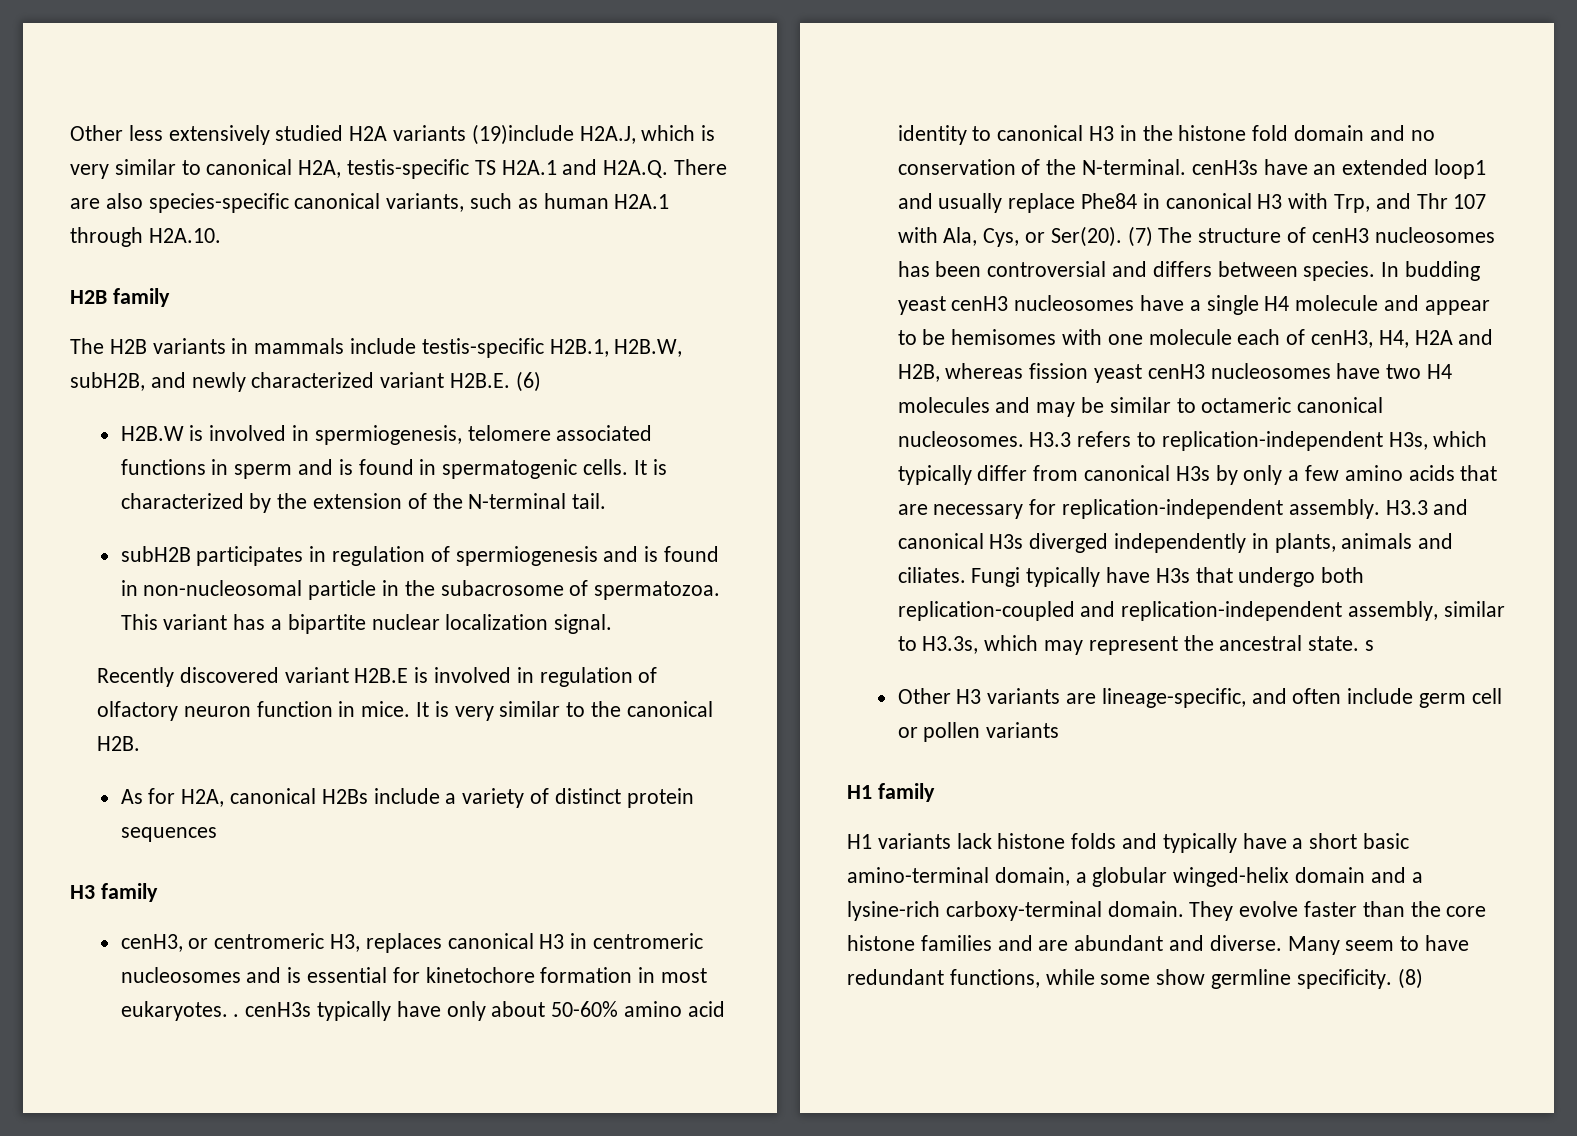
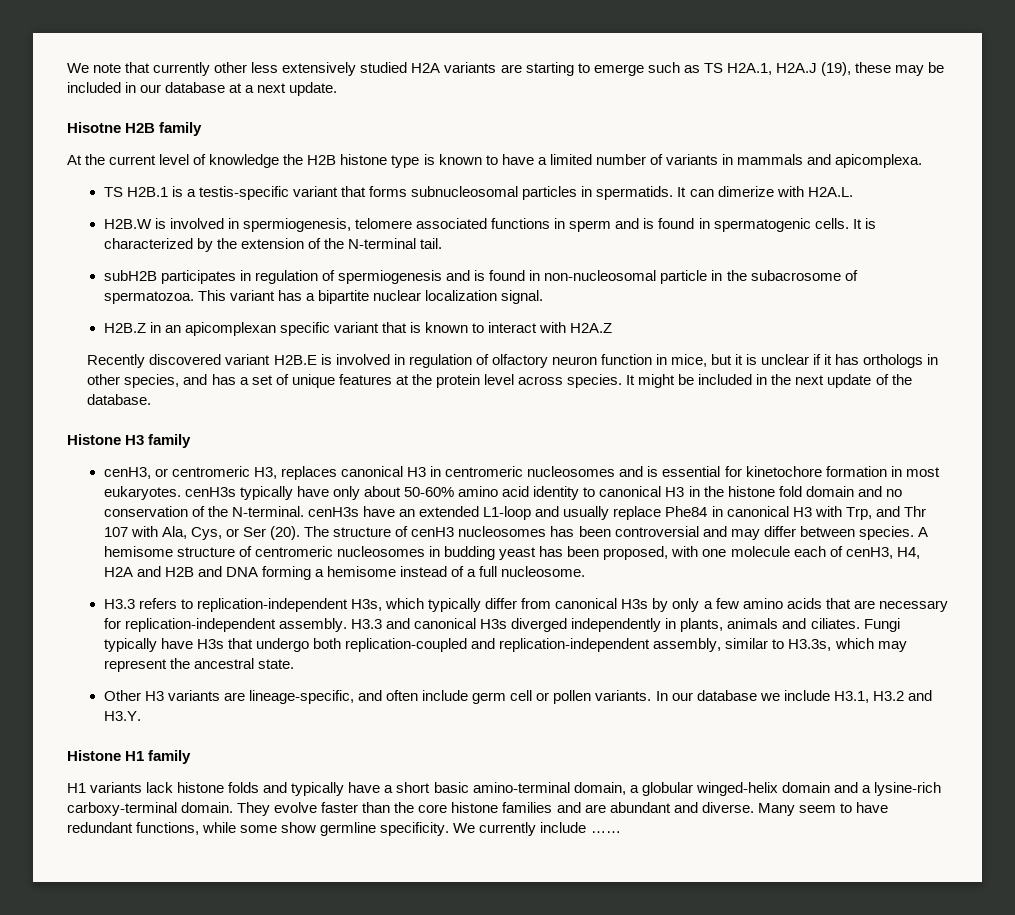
- Other less extensively studied H2A variants (19)include H2A.J, which is very similar to canonical H2A, testis-specific TS H2A.1 and H2A.Q. There are also species-specific canonical variants, such as human H2A.1 through H2A.10.
- H2B family
- The H2B variants in mammals include testis-specific H2B.1, H2B.W, subH2B, and newly characterized variant H2B.E. (6)
+ We note that currently other less extensively studied H2A variants are starting to emerge such as TS H2A.1, H2A.J (19), these may be included in our database at a next update.
+ Hisotne H2B family
+ At the current level of knowledge the H2B histone type is known to have a limited number of variants in mammals and apicomplexa.
+ TS H2B.1 is a testis-specific variant that forms subnucleosomal particles in spermatids. It can dimerize with H2A.L.
+ H2B.Z in an apicomplexan specific variant that is known to interact with H2A.Z
- Recently discovered variant H2B.E is involved in regulation of olfactory neuron function in mice. It is very similar to the canonical H2B.
- As for H2A, canonical H2Bs include a variety of distinct protein sequences
- H3 family
+ Recently discovered variant H2B.E is involved in regulation of olfactory neuron function in mice, but it is unclear if it has orthologs in other species, and has a set of unique features at the protein level across species. It might be included in the next update of the database.
+ Histone H3 family
- cenH3, or centromeric H3, replaces canonical H3 in centromeric nucleosomes and is essential for kinetochore formation in most eukaryotes. . cenH3s typically have only about 50-60% amino acid identity to canonical H3 in the histone fold domain and no conservation of the N-terminal. cenH3s have an extended loop1 and usually replace Phe84 in canonical H3 with Trp, and Thr 107 with Ala, Cys, or Ser(20). (7) The structure of cenH3 nucleosomes has been controversial and differs between species. In budding yeast cenH3 nucleosomes have a single H4 molecule and appear to be hemisomes with one molecule each of cenH3, H4, H2A and H2B, whereas fission yeast cenH3 nucleosomes have two H4 molecules and may be similar to octameric canonical nucleosomes. H3.3 refers to replication-independent H3s, which typically differ from canonical H3s by only a few amino acids that are necessary for replication-independent assembly.
+ cenH3, or centromeric H3, replaces canonical H3 in centromeric nucleosomes and is essential for kinetochore formation in most eukaryotes. cenH3s typically have only about 50-60% amino acid identity to canonical H3 in the histone fold domain and no conservation of the N-terminal. cenH3s have an extended L1-loop and usually replace Phe84 in canonical H3 with Trp, and Thr 107 with Ala, Cys, or Ser (20). The structure of cenH3 nucleosomes has been controversial and may differ between species. A hemisome structure of centromeric nucleosomes in budding yeast has been proposed, with one molecule each of cenH3, H4, H2A and H2B and DNA forming a hemisome instead of a full nucleosome.
+ H3.3 refers to replication-independent H3s, which typically differ from canonical H3s by only a few amino acids that are necessary for replication-independent assembly.
- Fungi typically have H3s that undergo both replication-coupled and replication-independent assembly, similar to H3.3s, which may represent the ancestral state. s
+ Fungi typically have H3s that undergo both replication-coupled and replication-independent assembly, similar to H3.3s, which may represent the ancestral state.
- Other H3 variants are lineage-specific, and often include germ cell or pollen variants
- H1 family
+ Other H3 variants are lineage-specific, and often include germ cell or pollen variants. In our database we include H3.1, H3.2 and H3.Y.
+ Histone H1 family
- (8)
+ We currently include ……

